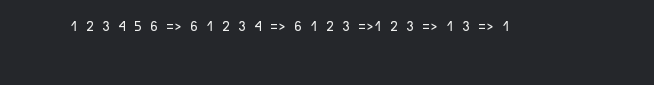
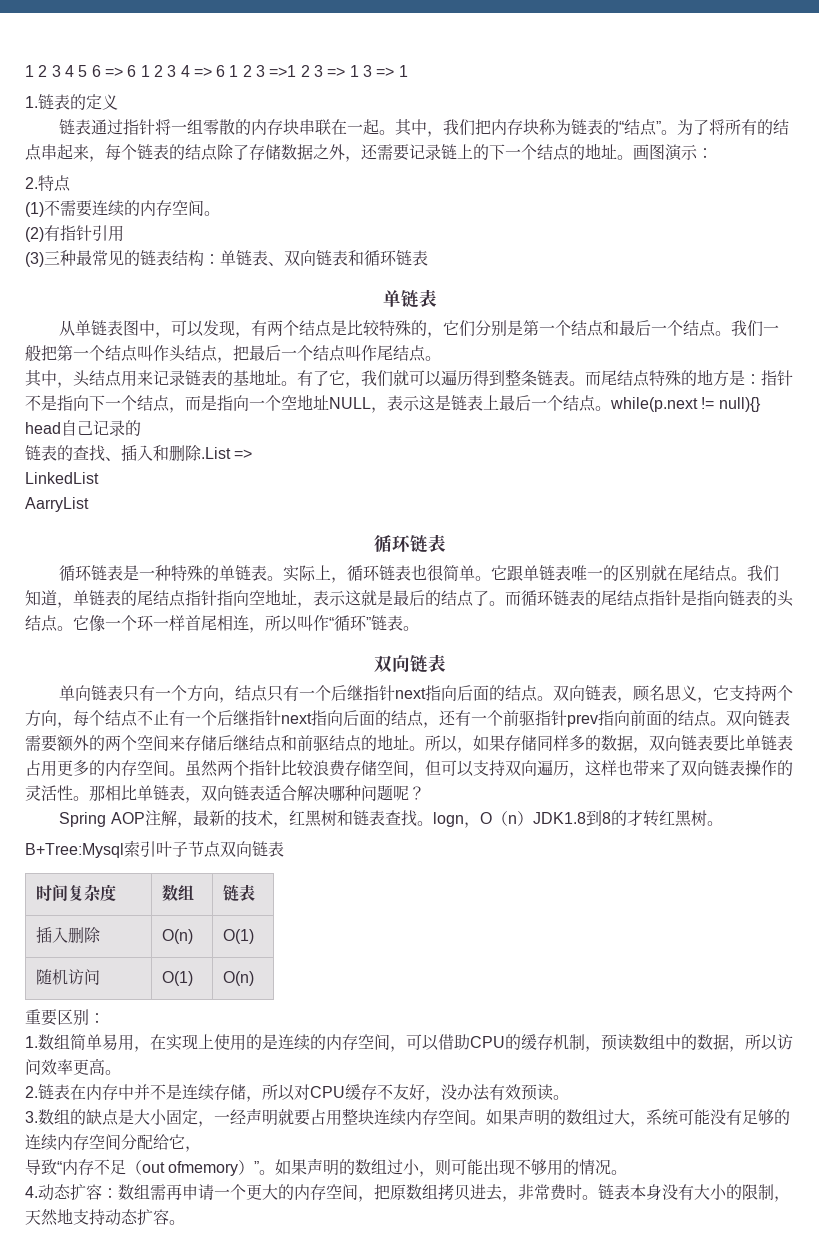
+ 1.链表的定义
+ 链表通过指针将一组零散的内存块串联在一起。其中，我们把内存块称为链表的“结点”。为了将所有的结点串起来，每个链表的结点除了存储数据之外，还需要记录链上的下一个结点的地址。画图演示：
+ 2.特点
+ (1)不需要连续的内存空间。
+ (2)有指针引用
+ (3)三种最常见的链表结构：单链表、双向链表和循环链表
+ 单链表
+ 从单链表图中，可以发现，有两个结点是比较特殊的，它们分别是第一个结点和最后一个结点。我们一般把第一个结点叫作头结点，把最后一个结点叫作尾结点。
+ 其中，头结点用来记录链表的基地址。有了它，我们就可以遍历得到整条链表。而尾结点特殊的地方是：指针不是指向下一个结点，而是指向一个空地址NULL，表示这是链表上最后一个结点。while(p.next != null){} head自己记录的
+ 链表的查找、插入和删除.List =>
+ LinkedList
+ AarryList
+ 循环链表
+ 循环链表是一种特殊的单链表。实际上，循环链表也很简单。它跟单链表唯一的区别就在尾结点。我们知道，单链表的尾结点指针指向空地址，表示这就是最后的结点了。而循环链表的尾结点指针是指向链表的头结点。它像一个环一样首尾相连，所以叫作“循环”链表。
+ 双向链表
+ 单向链表只有一个方向，结点只有一个后继指针next指向后面的结点。双向链表，顾名思义，它支持两个方向，每个结点不止有一个后继指针next指向后面的结点，还有一个前驱指针prev指向前面的结点。双向链表需要额外的两个空间来存储后继结点和前驱结点的地址。所以，如果存储同样多的数据，双向链表要比单链表占用更多的内存空间。虽然两个指针比较浪费存储空间，但可以支持双向遍历，这样也带来了双向链表操作的灵活性。那相比单链表，双向链表适合解决哪种问题呢？
+ Spring AOP注解，最新的技术，红黑树和链表查找。logn，O（n）JDK1.8到8的才转红黑树。
+ B+Tree:Mysql索引叶子节点双向链表
+ 时间复杂度 | 数组 | 链表
+ 插入删除 | O(n) | O(1)
+ 随机访问 | O(1) | O(n)
+ 重要区别：
+ 1.数组简单易用，在实现上使用的是连续的内存空间，可以借助CPU的缓存机制，预读数组中的数据，所以访问效率更高。
+ 2.链表在内存中并不是连续存储，所以对CPU缓存不友好，没办法有效预读。
+ 3.数组的缺点是大小固定，一经声明就要占用整块连续内存空间。如果声明的数组过大，系统可能没有足够的连续内存空间分配给它，
+ 导致“内存不足（out ofmemory）”。如果声明的数组过小，则可能出现不够用的情况。
+ 4.动态扩容：数组需再申请一个更大的内存空间，把原数组拷贝进去，非常费时。链表本身没有大小的限制，天然地支持动态扩容。

